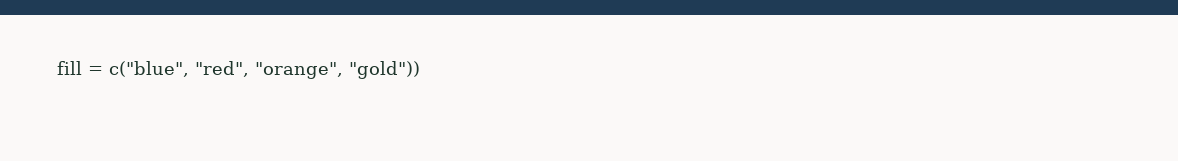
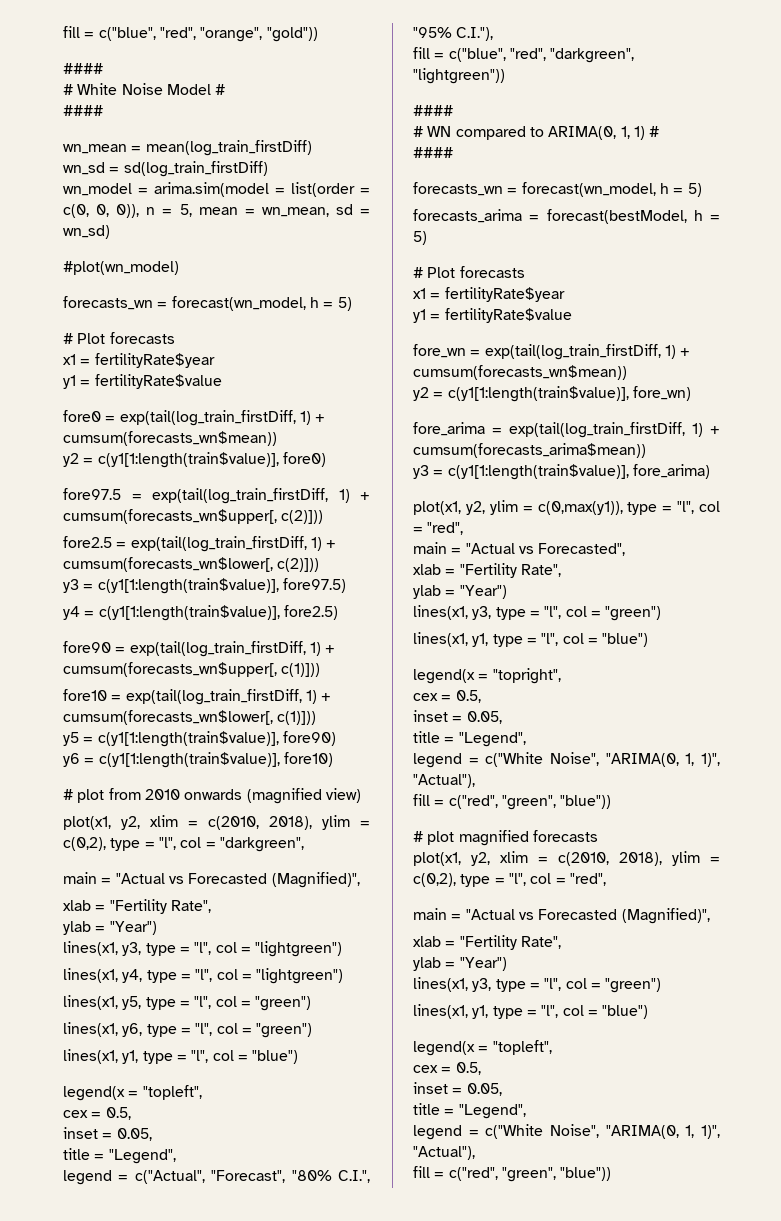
  fill = c("blue", "red", "orange", "gold"))
+ ####
+ # White Noise Model #
+ ####
+ wn_mean = mean(log_train_firstDiff)
+ wn_sd = sd(log_train_firstDiff)
+ wn_model = arima.sim(model = list(order = c(0, 0, 0)), n = 5, mean = wn_mean, sd = wn_sd)
+ #plot(wn_model)
+ forecasts_wn = forecast(wn_model, h = 5)
+ # Plot forecasts
+ x1 = fertilityRate$year
+ y1 = fertilityRate$value
+ fore0 = exp(tail(log_train_firstDiff, 1) + cumsum(forecasts_wn$mean))
+ y2 = c(y1[1:length(train$value)], fore0)
+ fore97.5 = exp(tail(log_train_firstDiff, 1) + cumsum(forecasts_wn$upper[, c(2)]))
+ fore2.5 = exp(tail(log_train_firstDiff, 1) + cumsum(forecasts_wn$lower[, c(2)]))
+ y3 = c(y1[1:length(train$value)], fore97.5)
+ y4 = c(y1[1:length(train$value)], fore2.5)
+ fore90 = exp(tail(log_train_firstDiff, 1) + cumsum(forecasts_wn$upper[, c(1)]))
+ fore10 = exp(tail(log_train_firstDiff, 1) + cumsum(forecasts_wn$lower[, c(1)]))
+ y5 = c(y1[1:length(train$value)], fore90)
+ y6 = c(y1[1:length(train$value)], fore10)
+ # plot from 2010 onwards (magnified view)
+ plot(x1, y2, xlim = c(2010, 2018), ylim = c(0,2), type = "l", col = "darkgreen",
+ main = "Actual vs Forecasted (Magnified)",
+ xlab = "Fertility Rate",
+ ylab = "Year")
+ lines(x1, y3, type = "l", col = "lightgreen")
+ lines(x1, y4, type = "l", col = "lightgreen")
+ lines(x1, y5, type = "l", col = "green")
+ lines(x1, y6, type = "l", col = "green")
+ lines(x1, y1, type = "l", col = "blue")
+ legend(x = "topleft",
+ cex = 0.5,
+ inset = 0.05,
+ title = "Legend",
+ legend = c("Actual", "Forecast", "80% C.I.", "95% C.I."),
+ fill = c("blue", "red", "darkgreen", "lightgreen"))
+ ####
+ # WN compared to ARIMA(0, 1, 1) #
+ ####
+ forecasts_wn = forecast(wn_model, h = 5)
+ forecasts_arima = forecast(bestModel, h = 5)
+ # Plot forecasts
+ x1 = fertilityRate$year
+ y1 = fertilityRate$value
+ fore_wn = exp(tail(log_train_firstDiff, 1) + cumsum(forecasts_wn$mean))
+ y2 = c(y1[1:length(train$value)], fore_wn)
+ fore_arima = exp(tail(log_train_firstDiff, 1) + cumsum(forecasts_arima$mean))
+ y3 = c(y1[1:length(train$value)], fore_arima)
+ plot(x1, y2, ylim = c(0,max(y1)), type = "l", col = "red",
+ main = "Actual vs Forecasted",
+ xlab = "Fertility Rate",
+ ylab = "Year")
+ lines(x1, y3, type = "l", col = "green")
+ lines(x1, y1, type = "l", col = "blue")
+ legend(x = "topright",
+ cex = 0.5,
+ inset = 0.05,
+ title = "Legend",
+ legend = c("White Noise", "ARIMA(0, 1, 1)", "Actual"),
+ fill = c("red", "green", "blue"))
+ # plot magnified forecasts
+ plot(x1, y2, xlim = c(2010, 2018), ylim = c(0,2), type = "l", col = "red",
+ main = "Actual vs Forecasted (Magnified)",
+ xlab = "Fertility Rate",
+ ylab = "Year")
+ lines(x1, y3, type = "l", col = "green")
+ lines(x1, y1, type = "l", col = "blue")
+ legend(x = "topleft",
+ cex = 0.5,
+ inset = 0.05,
+ title = "Legend",
+ legend = c("White Noise", "ARIMA(0, 1, 1)", "Actual"),
+ fill = c("red", "green", "blue"))

